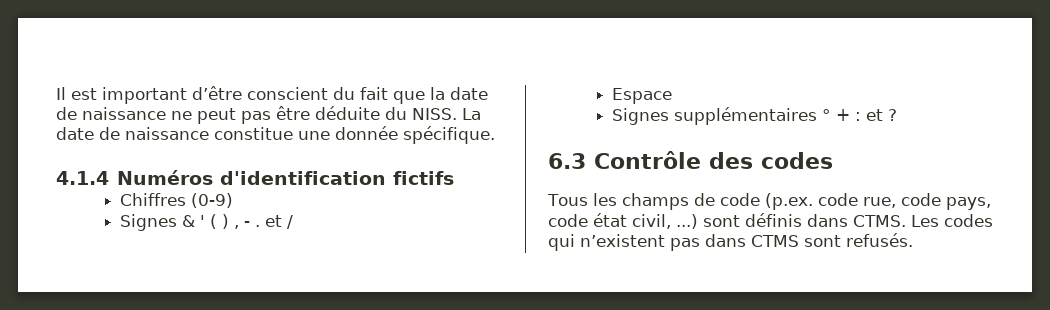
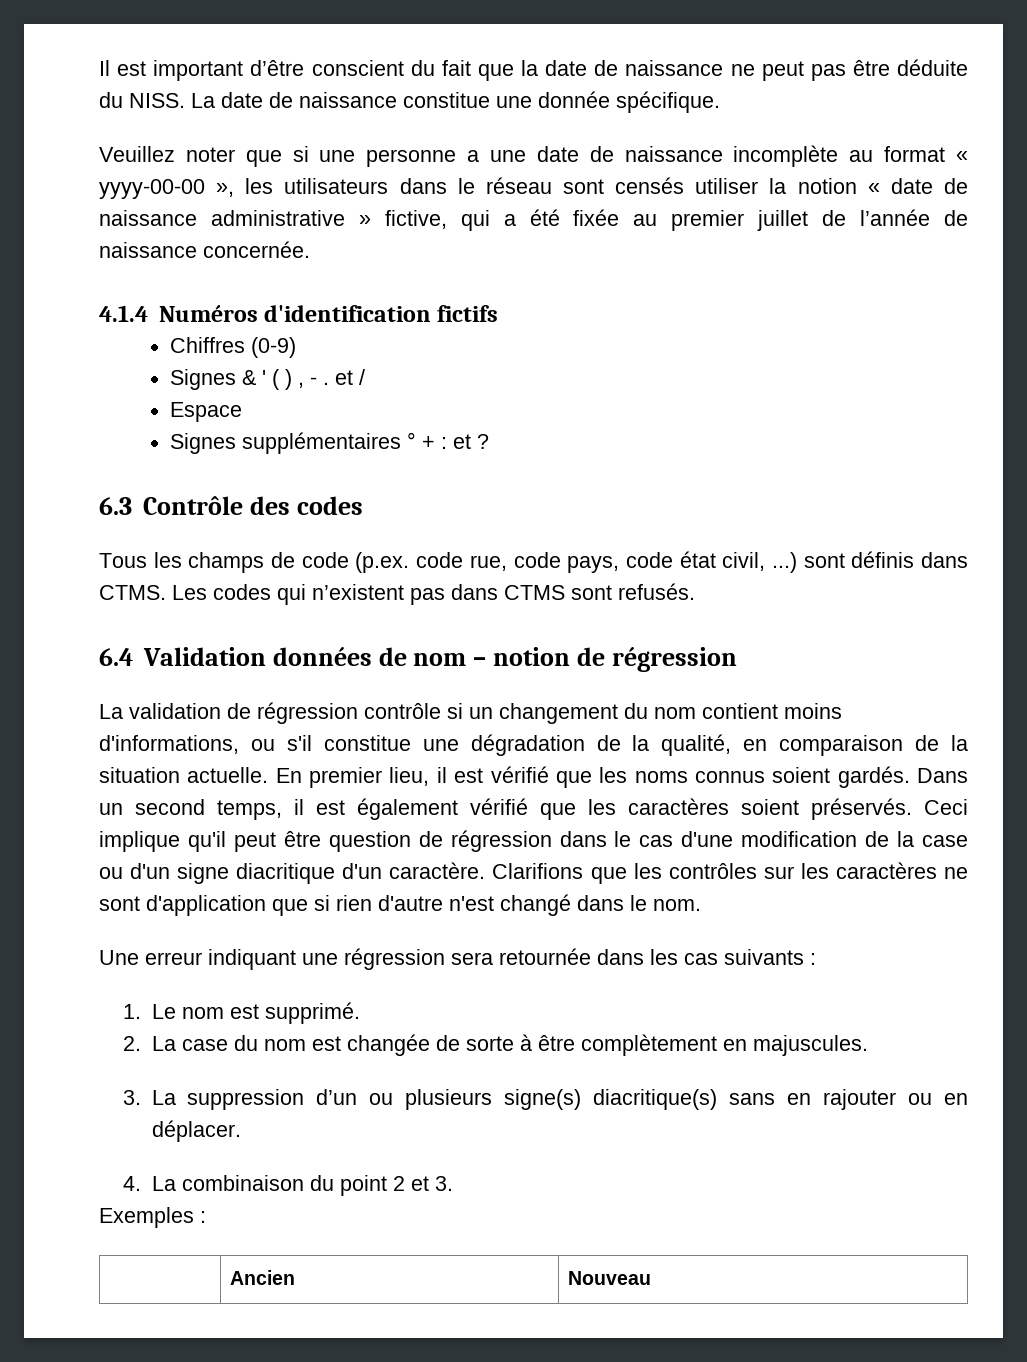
+ Veuillez noter que si une personne a une date de naissance incomplète au format « yyyy-00-00 », les utilisateurs dans le réseau sont censés utiliser la notion « date de naissance administrative » fictive, qui a été fixée au premier juillet de l’année de naissance concernée.
+ 6.4 Validation données de nom – notion de régression
+ La validation de régression contrôle si un changement du nom contient moins d'informations, ou s'il constitue une dégradation de la qualité, en comparaison de la situation actuelle. En premier lieu, il est vérifié que les noms connus soient gardés. Dans un second temps, il est également vérifié que les caractères soient préservés. Ceci implique qu'il peut être question de régression dans le cas d'une modification de la case ou d'un signe diacritique d'un caractère. Clarifions que les contrôles sur les caractères ne sont d'application que si rien d'autre n'est changé dans le nom.
+ Une erreur indiquant une régression sera retournée dans les cas suivants :
+ 1. Le nom est supprimé.
+ 2. La case du nom est changée de sorte à être complètement en majuscules.
+ 3. La suppression d’un ou plusieurs signe(s) diacritique(s) sans en rajouter ou en déplacer.
+ 4. La combinaison du point 2 et 3.
+ Exemples :
+ | Ancien | Nouveau

